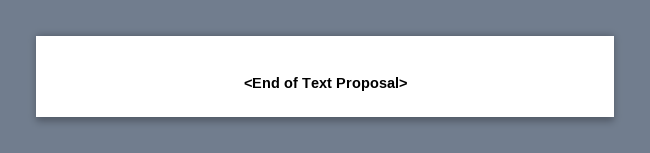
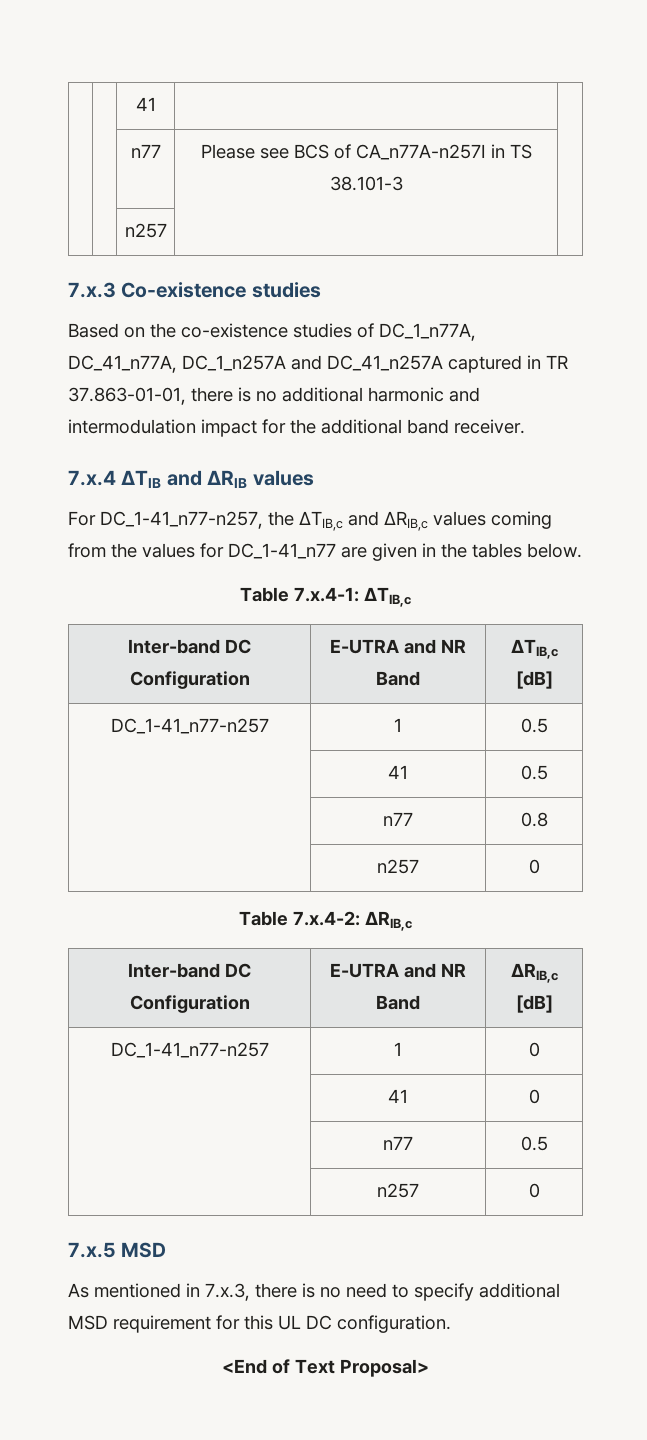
+ | | 41 | |
+ | | n77 | Please see BCS of CA_n77A-n257I in TS 38.101-3 |
+ | | n257 | |
+ 7.x.3 Co-existence studies
+ Based on the co-existence studies of DC_1_n77A, DC_41_n77A, DC_1_n257A and DC_41_n257A captured in TR 37.863-01-01, there is no additional harmonic and intermodulation impact for the additional band receiver.
+ 7.x.4 ∆TIB and ∆RIB values
+ For DC_1-41_n77-n257, the ΔTIB,c and ΔRIB,c values coming from the values for DC_1-41_n77 are given in the tables below.
+ Table 7.x.4-1: ΔTIB,c
+ Inter-band DC Configuration | E-UTRA and NR Band | ΔTIB,c [dB]
+ DC_1-41_n77-n257 | 1 | 0.5
+ | 41 | 0.5
+ | n77 | 0.8
+ | n257 | 0
+ Table 7.x.4-2: ΔRIB,c
+ Inter-band DC Configuration | E-UTRA and NR Band | ΔRIB,c [dB]
+ DC_1-41_n77-n257 | 1 | 0
+ | 41 | 0
+ | n77 | 0.5
+ | n257 | 0
+ 7.x.5 MSD
+ As mentioned in 7.x.3, there is no need to specify additional MSD requirement for this UL DC configuration.

